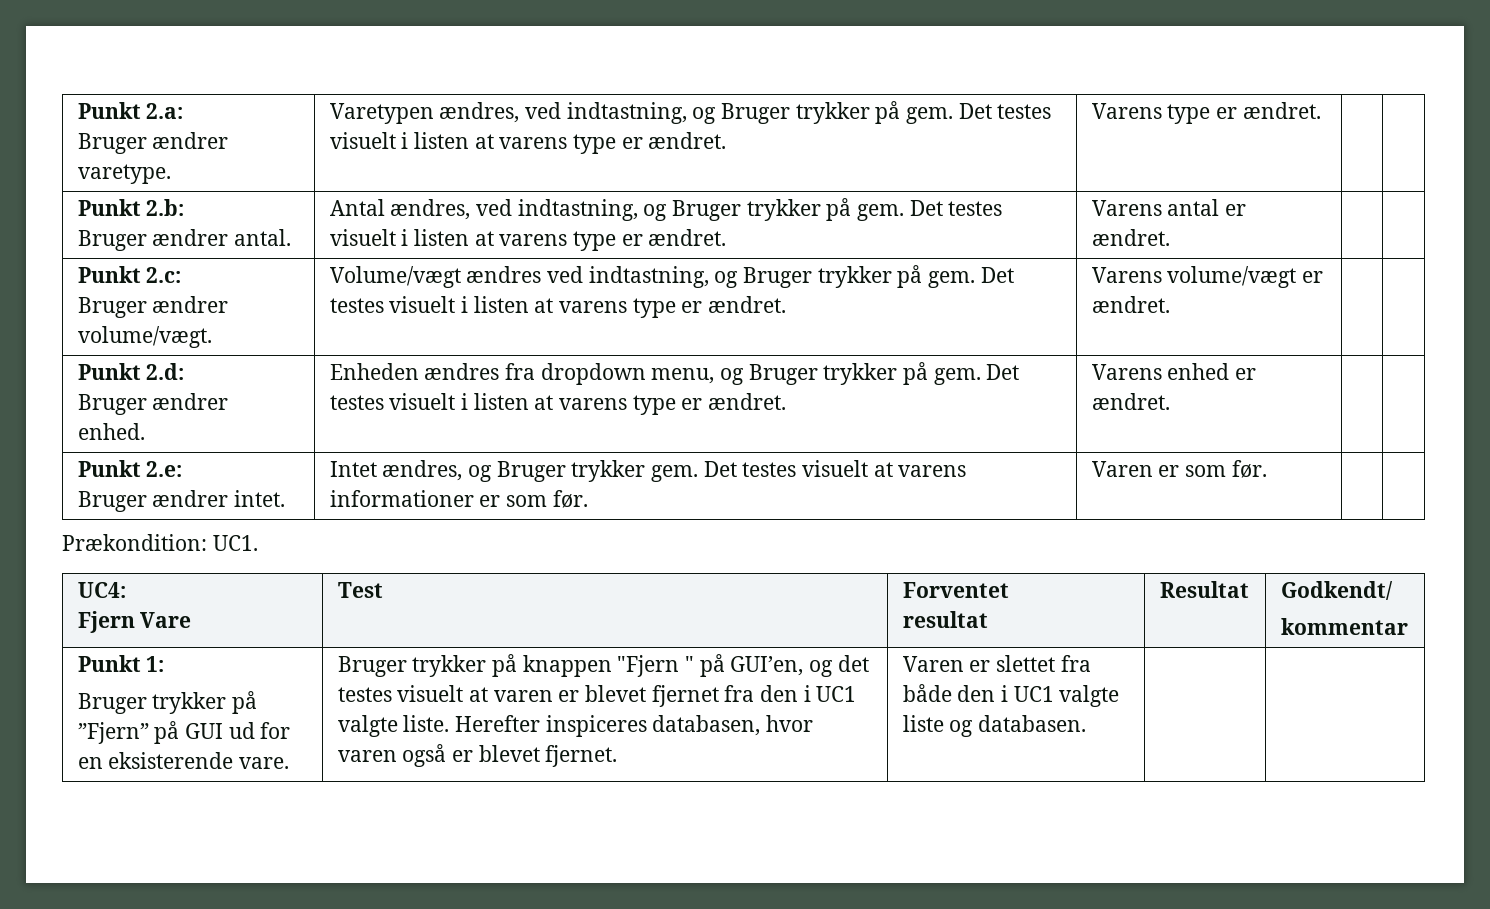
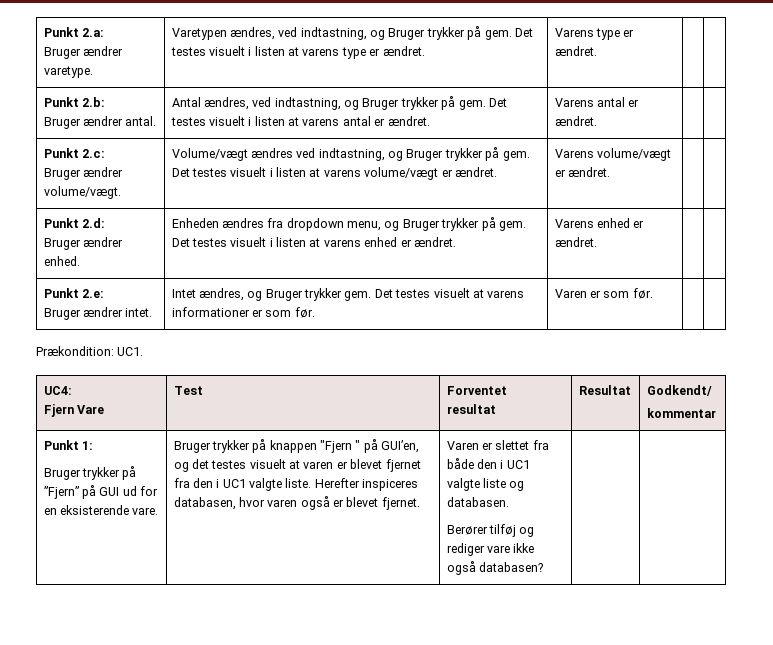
  Punkt 2.b:
- Bruger ændrer antal. | Antal ændres, ved indtastning, og Bruger trykker på gem. Det testes visuelt i listen at varens type er ændret. | Varens antal er ændret. | |
+ Bruger ændrer antal. | Antal ændres, ved indtastning, og Bruger trykker på gem. Det testes visuelt i listen at varens antal er ændret. | Varens antal er ændret. | |
  Punkt 2.c:
- Bruger ændrer volume/vægt. | Volume/vægt ændres ved indtastning, og Bruger trykker på gem. Det testes visuelt i listen at varens type er ændret. | Varens volume/vægt er ændret. | |
+ Bruger ændrer volume/vægt. | Volume/vægt ændres ved indtastning, og Bruger trykker på gem. Det testes visuelt i listen at varens volume/vægt er ændret. | Varens volume/vægt er ændret. | |
  Punkt 2.d:
- Bruger ændrer enhed. | Enheden ændres fra dropdown menu, og Bruger trykker på gem. Det testes visuelt i listen at varens type er ændret. | Varens enhed er ændret. | |
+ Bruger ændrer enhed. | Enheden ændres fra dropdown menu, og Bruger trykker på gem. Det testes visuelt i listen at varens enhed er ændret. | Varens enhed er ændret. | |
+ Berører tilføj og rediger vare ikke også databasen?

